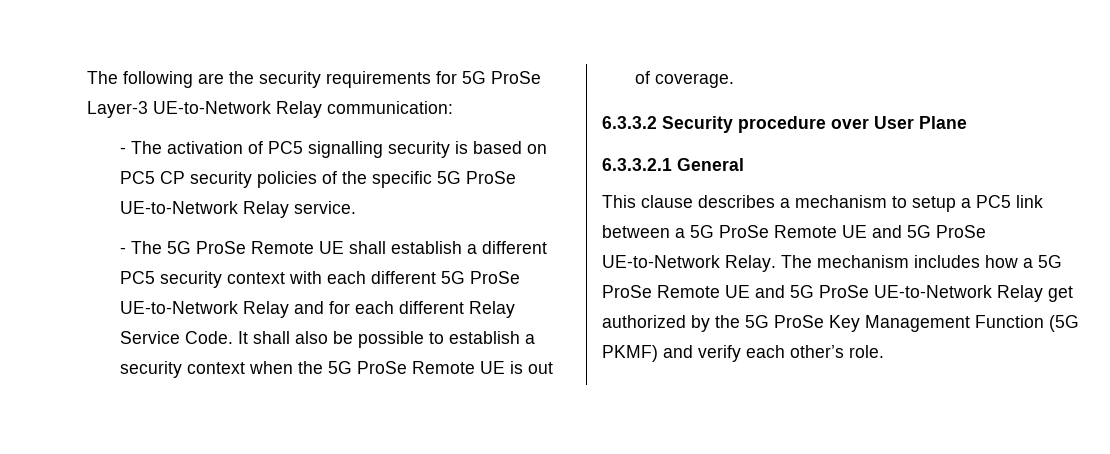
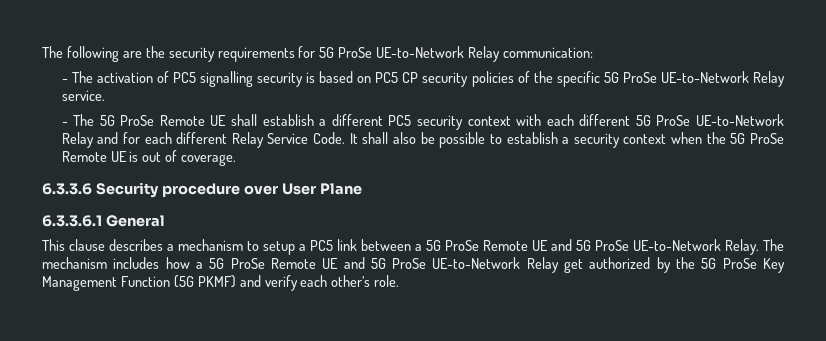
- The following are the security requirements for 5G ProSe Layer-3 UE-to-Network Relay communication:
+ The following are the security requirements for 5G ProSe UE-to-Network Relay communication:
- 6.3.3.2 Security procedure over User Plane
+ 6.3.3.6 Security procedure over User Plane
- 6.3.3.2.1 General
+ 6.3.3.6.1 General

